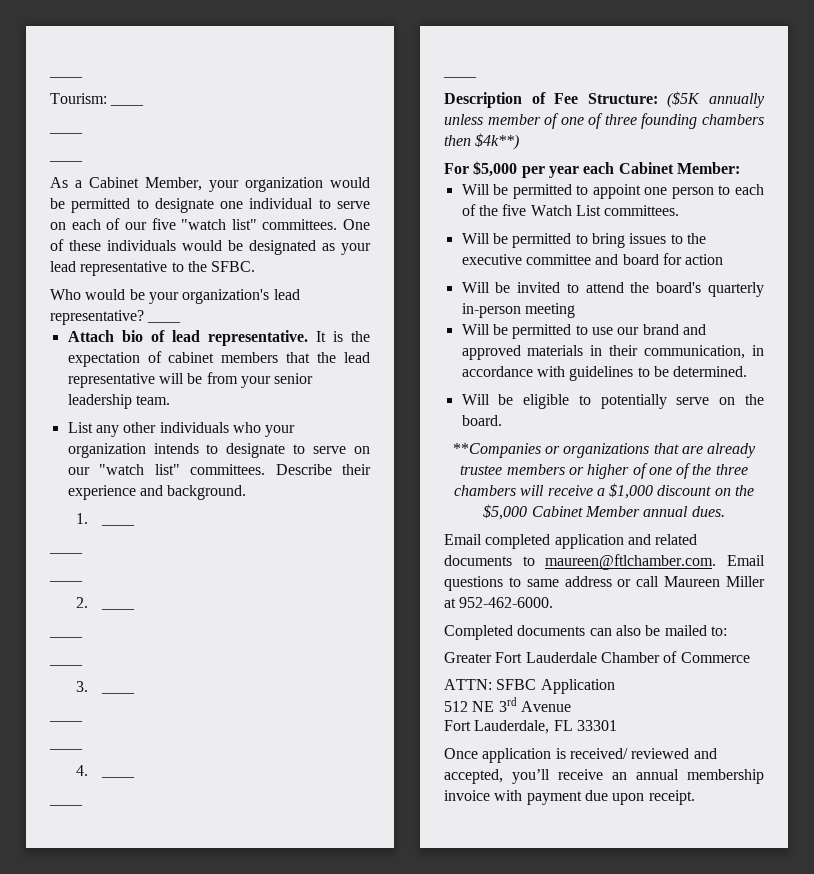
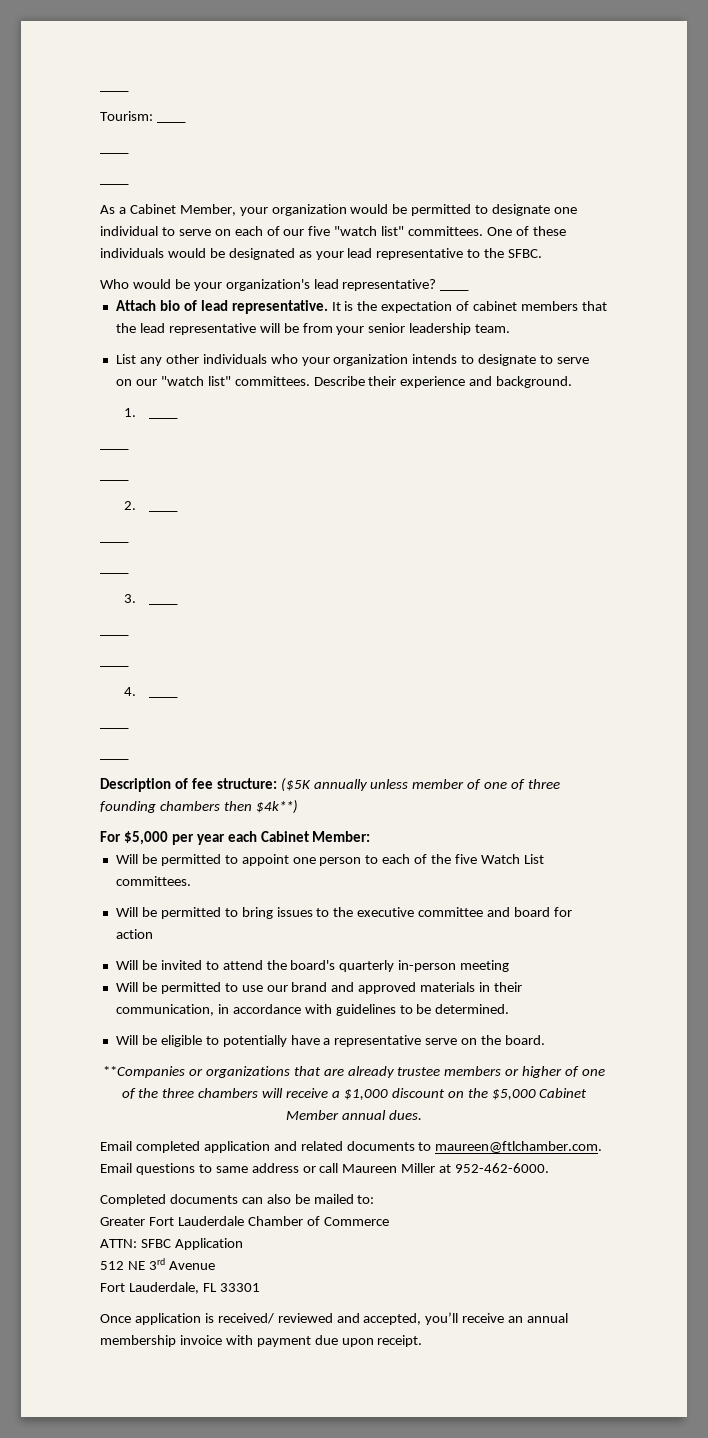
- Description of Fee Structure: ($5K annually unless member of one of three founding chambers then $4k**)
+ Description of fee structure: ($5K annually unless member of one of three founding chambers then $4k**)
- Will be eligible to potentially serve on the board.
+ Will be eligible to potentially have a representative serve on the board.

